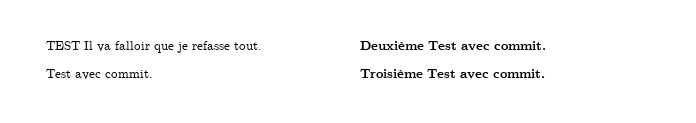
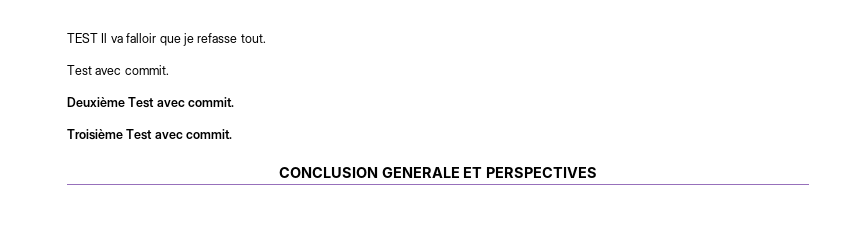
+ CONCLUSION GENERALE ET PERSPECTIVES

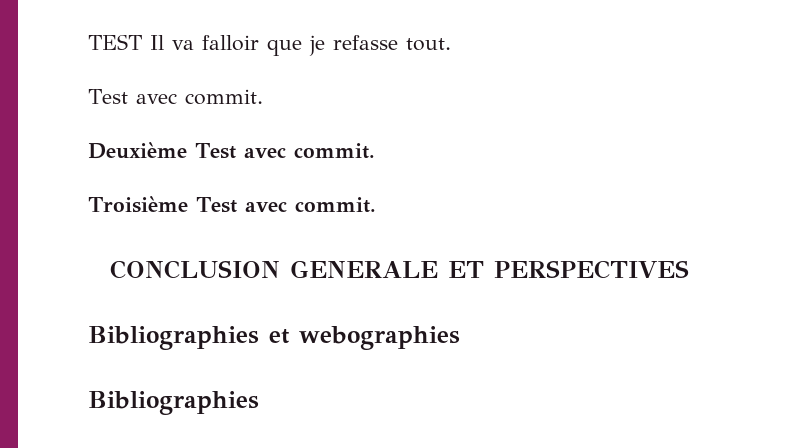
+ Bibliographies et webographies
+ Bibliographies

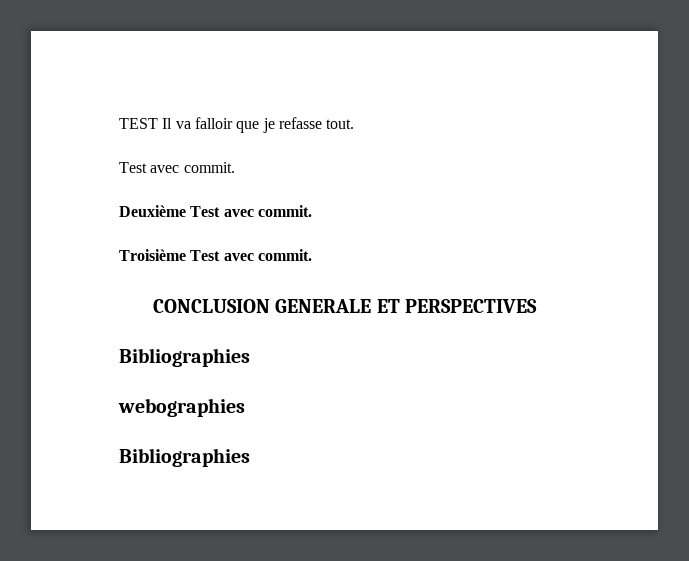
  CONCLUSION GENERALE ET PERSPECTIVES
- Bibliographies et webographies
+ Bibliographies
+ webographies

